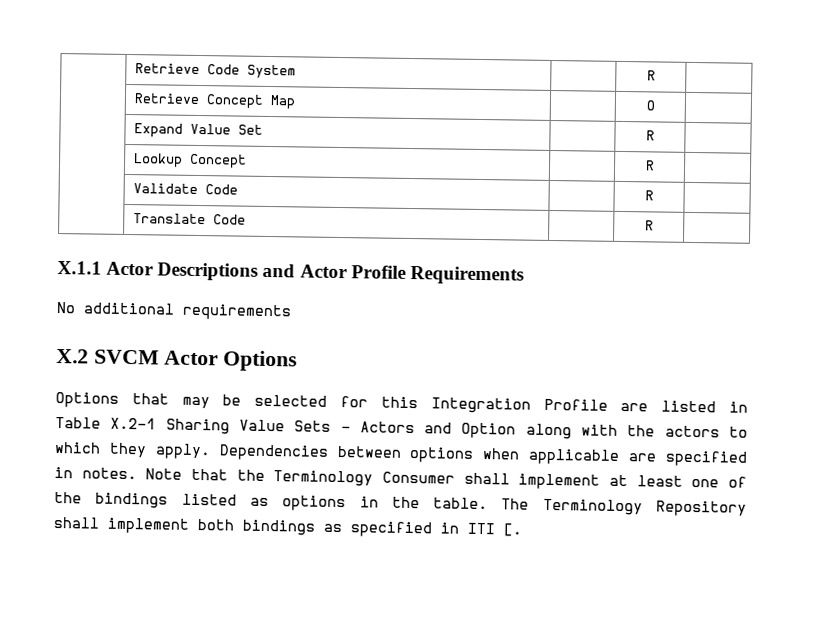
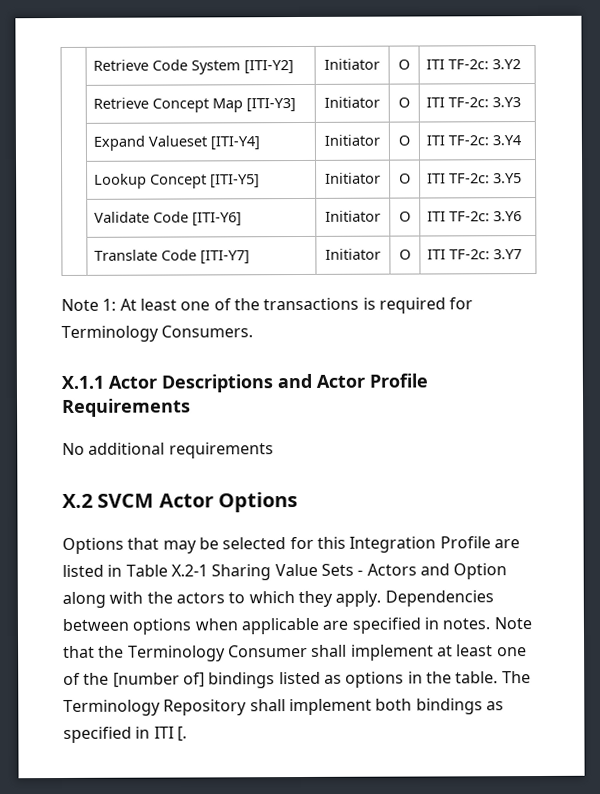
- | Retrieve Code System | | R |
+ | Retrieve Code System [ITI-Y2] | Initiator | O | ITI TF-2c: 3.Y2
- | Retrieve Concept Map | | O |
- | Expand Value Set | | R |
- | Lookup Concept | | R |
- | Validate Code | | R |
- | Translate Code | | R |
+ | Retrieve Concept Map [ITI-Y3] | Initiator | O | ITI TF-2c: 3.Y3
+ | Expand Valueset [ITI-Y4] | Initiator | O | ITI TF-2c: 3.Y4
+ | Lookup Concept [ITI-Y5] | Initiator | O | ITI TF-2c: 3.Y5
+ | Validate Code [ITI-Y6] | Initiator | O | ITI TF-2c: 3.Y6
+ | Translate Code [ITI-Y7] | Initiator | O | ITI TF-2c: 3.Y7
+ Note 1: At least one of the transactions is required for Terminology Consumers.
- Note that the Terminology Consumer shall implement at least one of the bindings listed as options in the table.
+ Note that the Terminology Consumer shall implement at least one of the [number of] bindings listed as options in the table.

